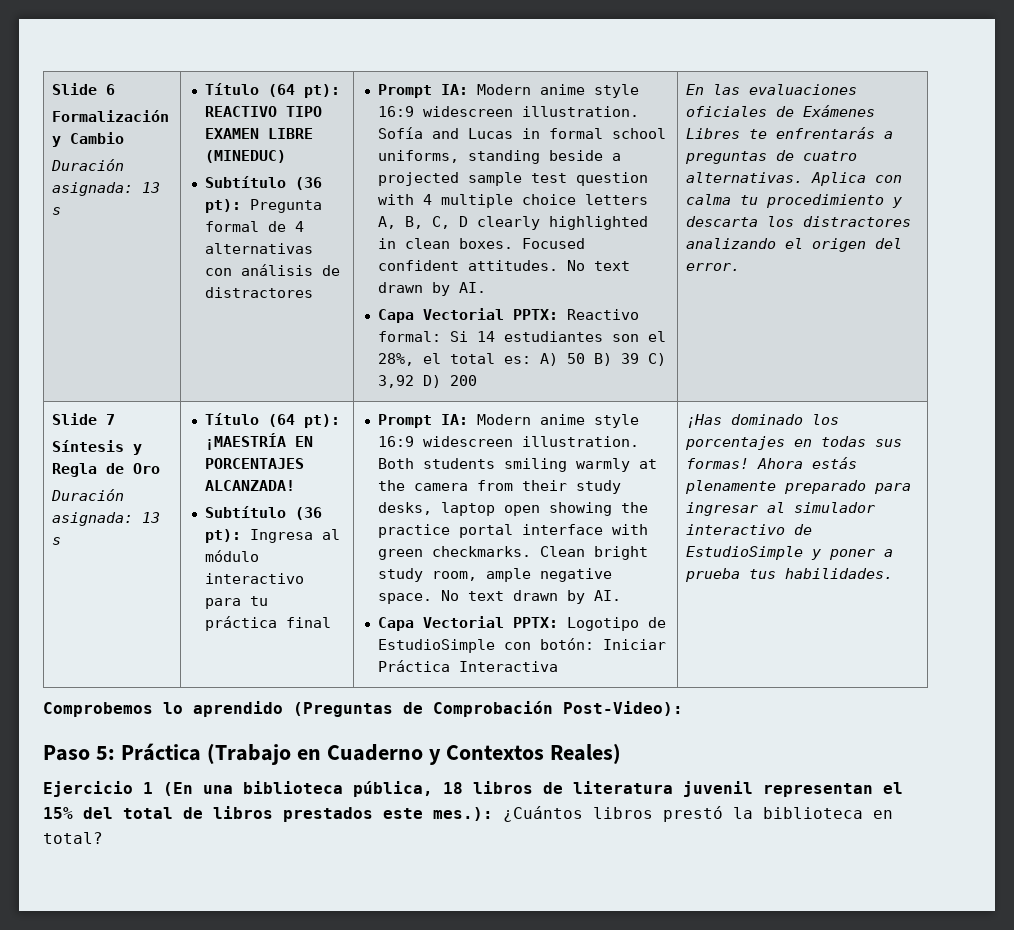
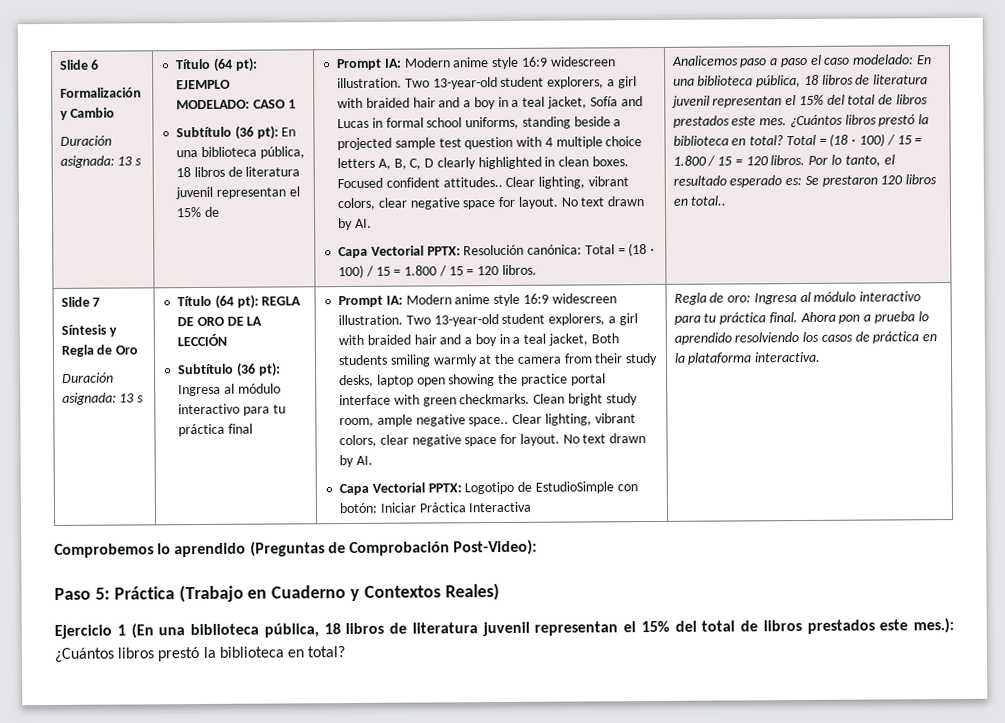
- Título (64 pt): REACTIVO TIPO EXAMEN LIBRE (MINEDUC)
- Subtítulo (36 pt): Pregunta formal de 4 alternativas con análisis de distractores | Prompt IA: Modern anime style 16:9 widescreen illustration. Sofía and Lucas in formal school uniforms, standing beside a projected sample test question with 4 multiple choice letters A, B, C, D clearly highlighted in clean boxes.
+ Título (64 pt): EJEMPLO MODELADO: CASO 1
+ Subtítulo (36 pt): En una biblioteca pública, 18 libros de literatura juvenil representan el 15% de | Prompt IA: Modern anime style 16:9 widescreen illustration. Two 13-year-old student explorers, a girl with braided hair and a boy in a teal jacket, Sofía and Lucas in formal school uniforms, standing beside a projected sample test question with 4 multiple choice letters A, B, C, D clearly highlighted in clean boxes.
- Focused confident attitudes. No text drawn by AI.
- Capa Vectorial PPTX: Reactivo formal: Si 14 estudiantes son el 28%, el total es: A) 50 B) 39 C) 3,92 D) 200 | En las evaluaciones oficiales de Exámenes Libres te enfrentarás a preguntas de cuatro alternativas. Aplica con calma tu procedimiento y descarta los distractores analizando el origen del error.
+ Focused confident attitudes.. Clear lighting, vibrant colors, clear negative space for layout. No text drawn by AI.
+ Capa Vectorial PPTX: Resolución canónica: Total = (18 · 100) / 15 = 1.800 / 15 = 120 libros. | Analicemos paso a paso el caso modelado: En una biblioteca pública, 18 libros de literatura juvenil representan el 15% del total de libros prestados este mes. ¿Cuántos libros prestó la biblioteca en total? Total = (18 · 100) / 15 = 1.800 / 15 = 120 libros. Por lo tanto, el resultado esperado es: Se prestaron 120 libros en total..
- Título (64 pt): ¡MAESTRÍA EN PORCENTAJES ALCANZADA!
+ Título (64 pt): REGLA DE ORO DE LA LECCIÓN
- Both students smiling warmly at the camera from their study desks, laptop open showing the practice portal interface with green checkmarks.
+ Two 13-year-old student explorers, a girl with braided hair and a boy in a teal jacket, Both students smiling warmly at the camera from their study desks, laptop open showing the practice portal interface with green checkmarks.
- Clean bright study room, ample negative space.
+ Clean bright study room, ample negative space.. Clear lighting, vibrant colors, clear negative space for layout.
- ¡Has dominado los porcentajes en todas sus formas! Ahora estás plenamente preparado para ingresar al simulador interactivo de EstudioSimple y poner a prueba tus habilidades.
+ Regla de oro: Ingresa al módulo interactivo para tu práctica final. Ahora pon a prueba lo aprendido resolviendo los casos de práctica en la plataforma interactiva.

